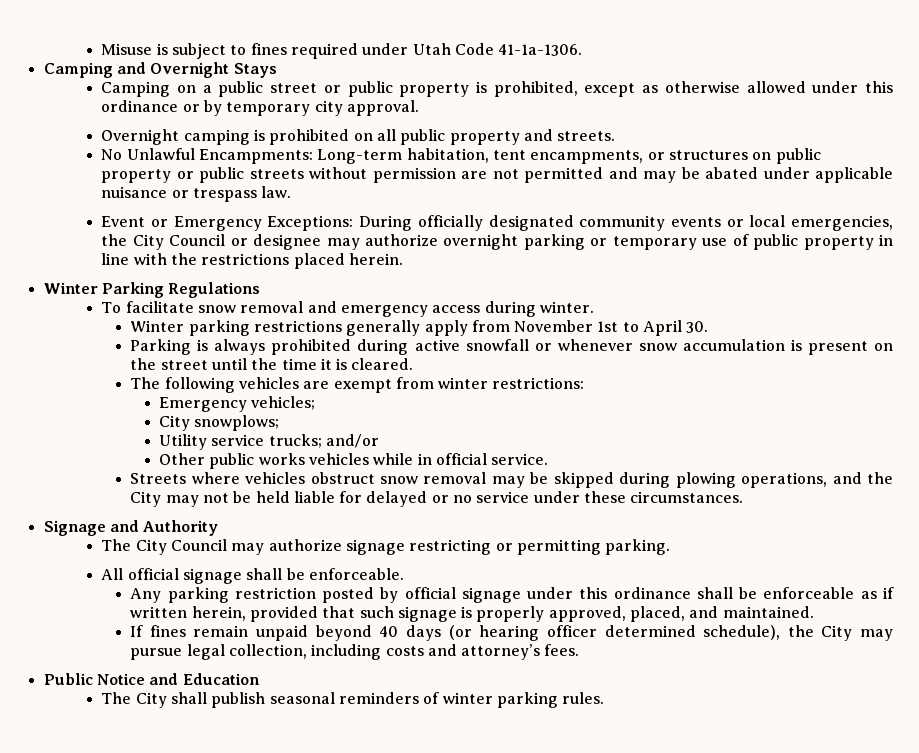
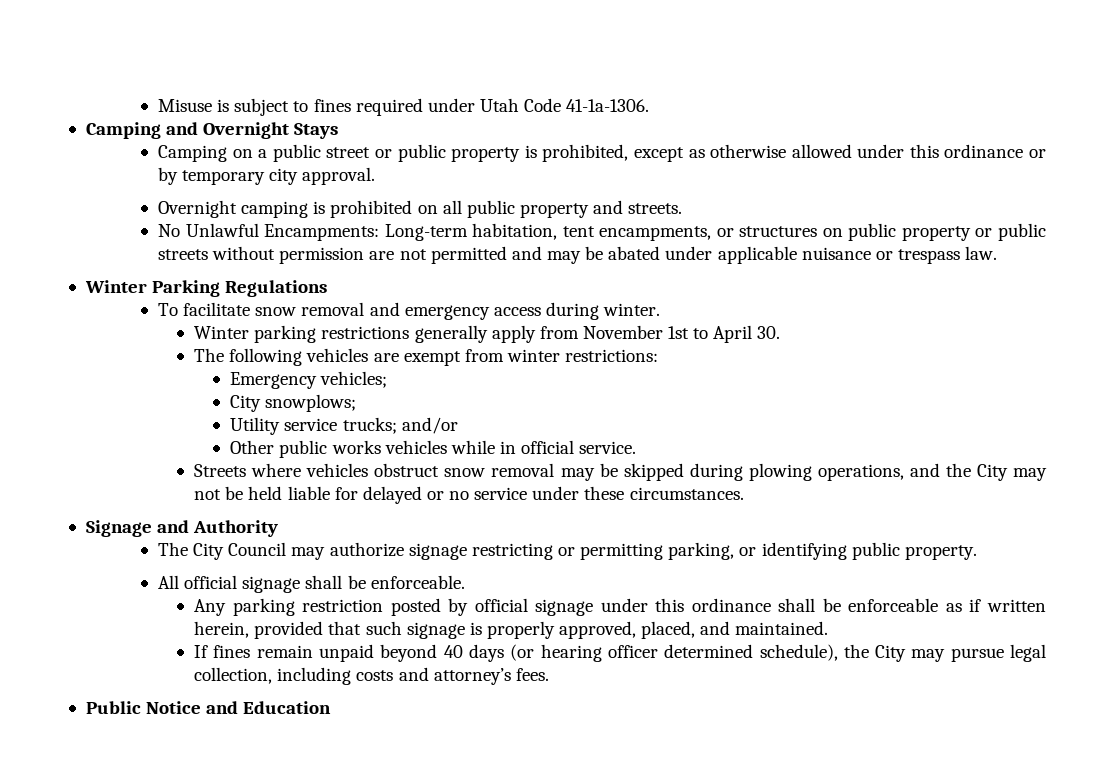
- Event or Emergency Exceptions: During officially designated community events or local emergencies, the City Council or designee may authorize overnight parking or temporary use of public property in line with the restrictions placed herein.
- Parking is always prohibited during active snowfall or whenever snow accumulation is present on the street until the time it is cleared.
- The City Council may authorize signage restricting or permitting parking.
+ The City Council may authorize signage restricting or permitting parking, or identifying public property.
- The City shall publish seasonal reminders of winter parking rules.

